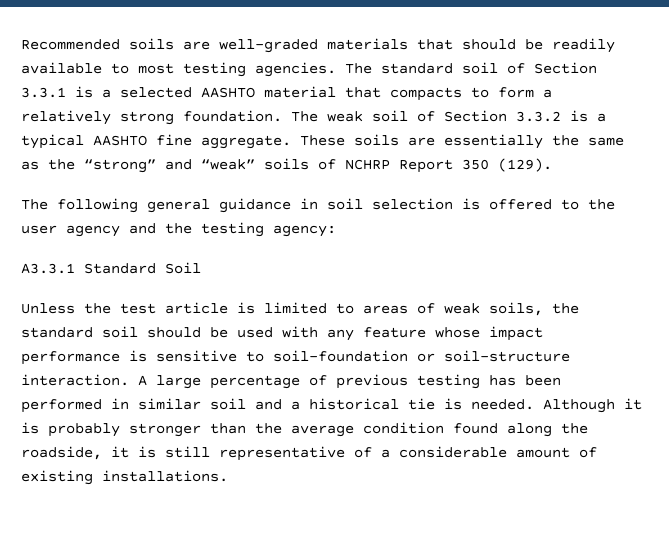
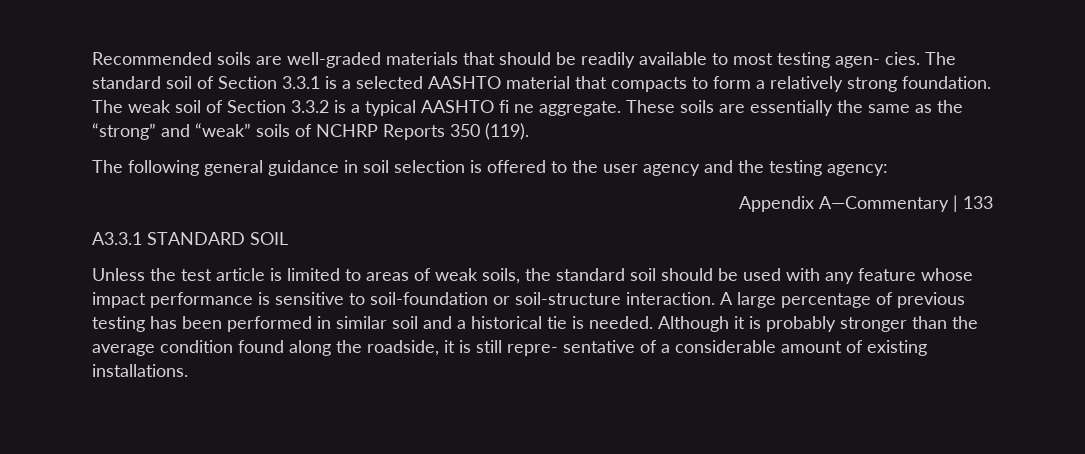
- Recommended soils are well-graded materials that should be readily available to most testing agencies.
+ Recommended soils are well-graded materials that should be readily available to most testing agen- cies.
- The weak soil of Section 3.3.2 is a typical AASHTO fine aggregate.
+ The weak soil of Section 3.3.2 is a typical AASHTO fi ne aggregate.
- These soils are essentially the same as the “strong” and “weak” soils of NCHRP Report 350 (129).
+ These soils are essentially the same as the “strong” and “weak” soils of NCHRP Reports 350 (119).
+ Appendix A—Commentary | 133
- A3.3.1 Standard Soil
+ A3.3.1 STANDARD SOIL
- Although it is probably stronger than the average condition found along the roadside, it is still representative of a considerable amount of existing installations.
+ Although it is probably stronger than the average condition found along the roadside, it is still repre- sentative of a considerable amount of existing installations.

